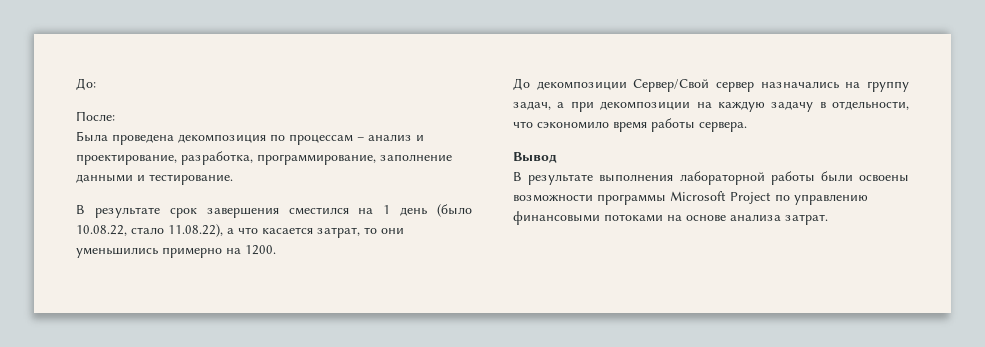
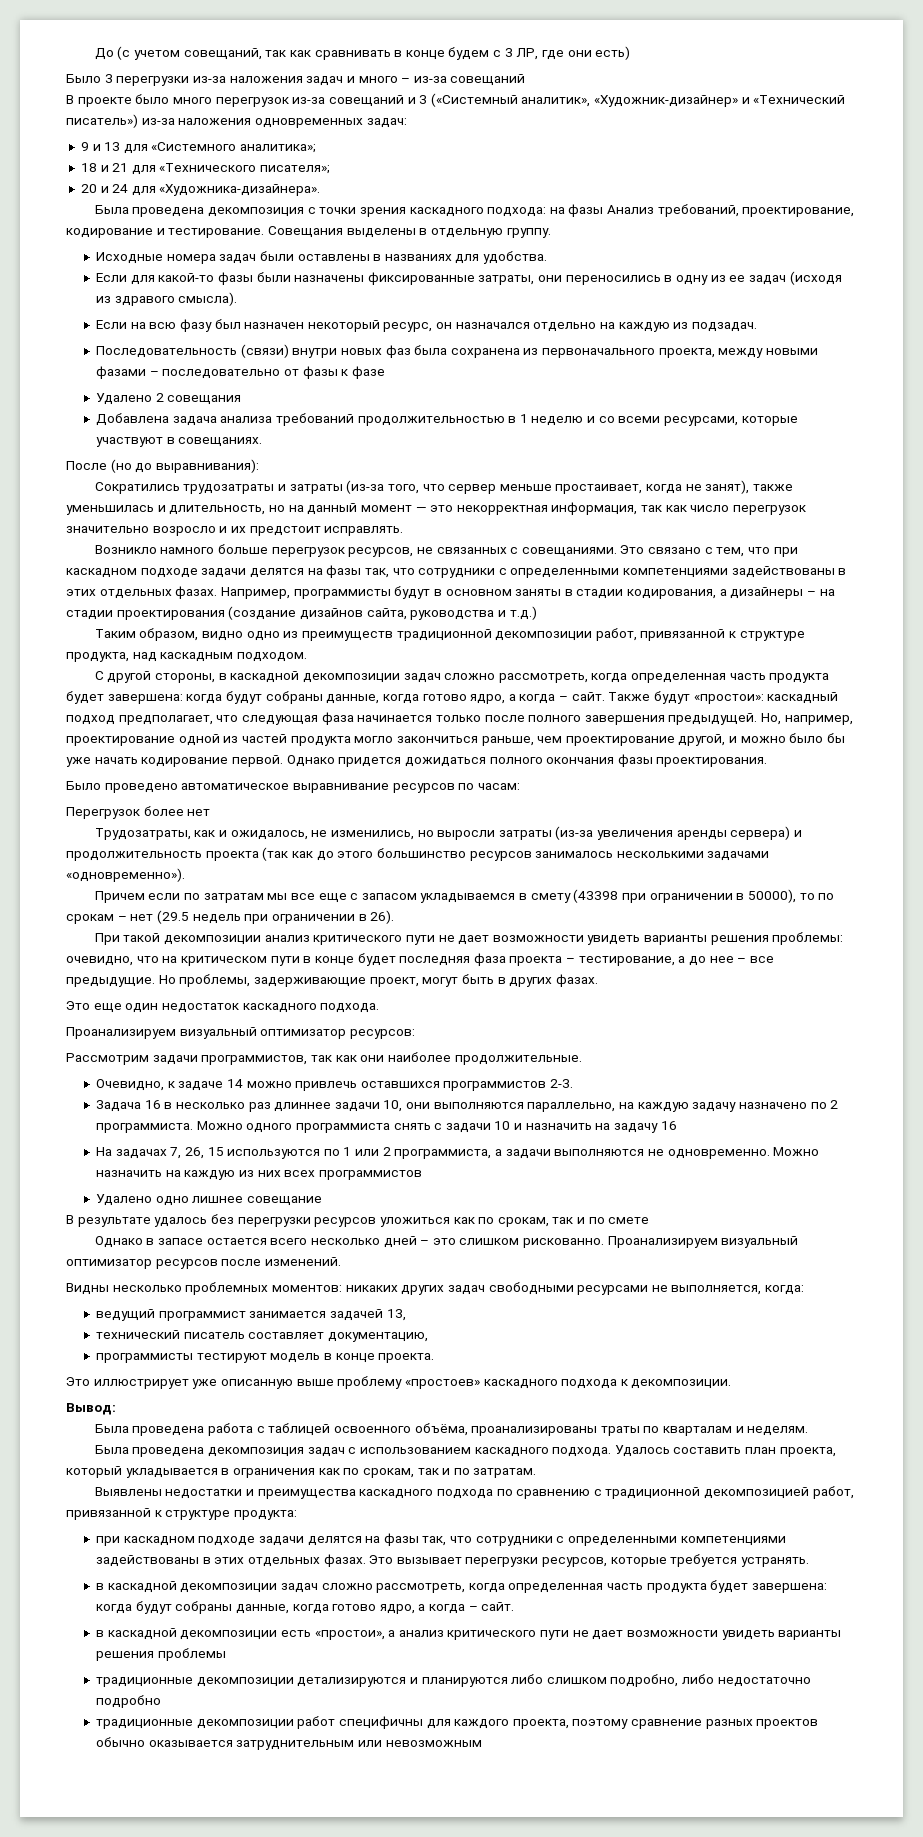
- До:
- После:
- Была проведена декомпозиция по процессам – анализ и проектирование, разработка, программирование, заполнение данными и тестирование.
- В результате срок завершения сместился на 1 день (было 10.08.22, стало 11.08.22), а что касается затрат, то они уменьшились примерно на 1200.
- До декомпозиции Сервер/Свой сервер назначались на группу задач, а при декомпозиции на каждую задачу в отдельности, что сэкономило время работы сервера.
- Вывод
- В результате выполнения лабораторной работы были освоены возможности программы Microsoft Project по управлению финансовыми потоками на основе анализа затрат.
+ До (с учетом совещаний, так как сравнивать в конце будем с 3 ЛР, где они есть)
+ Было 3 перегрузки из-за наложения задач и много – из-за совещаний
+ В проекте было много перегрузок из-за совещаний и 3 («Системный аналитик», «Художник-дизайнер» и «Технический писатель») из-за наложения одновременных задач:
+ 9 и 13 для «Системного аналитика»;
+ 18 и 21 для «Технического писателя»;
+ 20 и 24 для «Художника-дизайнера».
+ Была проведена декомпозиция с точки зрения каскадного подхода: на фазы Анализ требований, проектирование, кодирование и тестирование. Совещания выделены в отдельную группу.
+ Исходные номера задач были оставлены в названиях для удобства.
+ Если для какой-то фазы были назначены фиксированные затраты, они переносились в одну из ее задач (исходя из здравого смысла).
+ Если на всю фазу был назначен некоторый ресурс, он назначался отдельно на каждую из подзадач.
+ Последовательность (связи) внутри новых фаз была сохранена из первоначального проекта, между новыми фазами – последовательно от фазы к фазе
+ Удалено 2 совещания
+ Добавлена задача анализа требований продолжительностью в 1 неделю и со всеми ресурсами, которые участвуют в совещаниях.
+ После (но до выравнивания):
+ Сократились трудозатраты и затраты (из-за того, что сервер меньше простаивает, когда не занят), также уменьшилась и длительность, но на данный момент — это некорректная информация, так как число перегрузок значительно возросло и их предстоит исправлять.
+ Возникло намного больше перегрузок ресурсов, не связанных с совещаниями. Это связано с тем, что при каскадном подходе задачи делятся на фазы так, что сотрудники с определенными компетенциями задействованы в этих отдельных фазах. Например, программисты будут в основном заняты в стадии кодирования, а дизайнеры – на стадии проектирования (создание дизайнов сайта, руководства и т.д.)
+ Таким образом, видно одно из преимуществ традиционной декомпозиции работ, привязанной к структуре продукта, над каскадным подходом.
+ С другой стороны, в каскадной декомпозиции задач сложно рассмотреть, когда определенная часть продукта будет завершена: когда будут собраны данные, когда готово ядро, а когда – сайт. Также будут «простои»: каскадный подход предполагает, что следующая фаза начинается только после полного завершения предыдущей. Но, например, проектирование одной из частей продукта могло закончиться раньше, чем проектирование другой, и можно было бы уже начать кодирование первой. Однако придется дожидаться полного окончания фазы проектирования.
+ Было проведено автоматическое выравнивание ресурсов по часам:
+ Перегрузок более нет
+ Трудозатраты, как и ожидалось, не изменились, но выросли затраты (из-за увеличения аренды сервера) и продолжительность проекта (так как до этого большинство ресурсов занималось несколькими задачами «одновременно»).
+ Причем если по затратам мы все еще с запасом укладываемся в смету (43398 при ограничении в 50000), то по срокам – нет (29.5 недель при ограничении в 26).
+ При такой декомпозиции анализ критического пути не дает возможности увидеть варианты решения проблемы: очевидно, что на критическом пути в конце будет последняя фаза проекта – тестирование, а до нее – все предыдущие. Но проблемы, задерживающие проект, могут быть в других фазах.
+ Это еще один недостаток каскадного подхода.
+ Проанализируем визуальный оптимизатор ресурсов:
+ Рассмотрим задачи программистов, так как они наиболее продолжительные.
+ Очевидно, к задаче 14 можно привлечь оставшихся программистов 2-3.
+ Задача 16 в несколько раз длиннее задачи 10, они выполняются параллельно, на каждую задачу назначено по 2 программиста. Можно одного программиста снять с задачи 10 и назначить на задачу 16
+ На задачах 7, 26, 15 используются по 1 или 2 программиста, а задачи выполняются не одновременно. Можно назначить на каждую из них всех программистов
+ Удалено одно лишнее совещание
+ В результате удалось без перегрузки ресурсов уложиться как по срокам, так и по смете
+ Однако в запасе остается всего несколько дней – это слишком рискованно. Проанализируем визуальный оптимизатор ресурсов после изменений.
+ Видны несколько проблемных моментов: никаких других задач свободными ресурсами не выполняется, когда:
+ ведущий программист занимается задачей 13,
+ технический писатель составляет документацию,
+ программисты тестируют модель в конце проекта.
+ Это иллюстрирует уже описанную выше проблему «простоев» каскадного подхода к декомпозиции.
+ Вывод:
+ Была проведена работа с таблицей освоенного объёма, проанализированы траты по кварталам и неделям.
+ Была проведена декомпозиция задач с использованием каскадного подхода. Удалось составить план проекта, который укладывается в ограничения как по срокам, так и по затратам.
+ Выявлены недостатки и преимущества каскадного подхода по сравнению с традиционной декомпозицией работ, привязанной к структуре продукта:
+ при каскадном подходе задачи делятся на фазы так, что сотрудники с определенными компетенциями задействованы в этих отдельных фазах. Это вызывает перегрузки ресурсов, которые требуется устранять.
+ в каскадной декомпозиции задач сложно рассмотреть, когда определенная часть продукта будет завершена: когда будут собраны данные, когда готово ядро, а когда – сайт.
+ в каскадной декомпозиции есть «простои», а анализ критического пути не дает возможности увидеть варианты решения проблемы
+ традиционные декомпозиции детализируются и планируются либо слишком подробно, либо недостаточно подробно
+ традиционные декомпозиции работ специфичны для каждого проекта, поэтому сравнение разных проектов обычно оказывается затруднительным или невозможным

